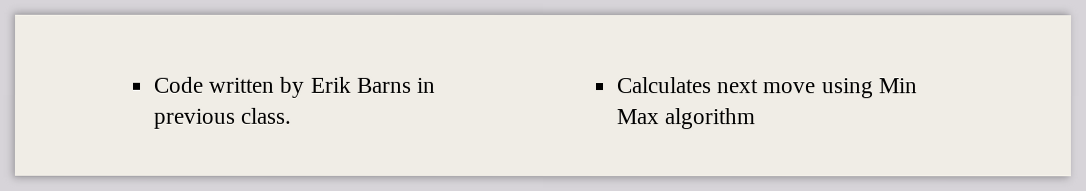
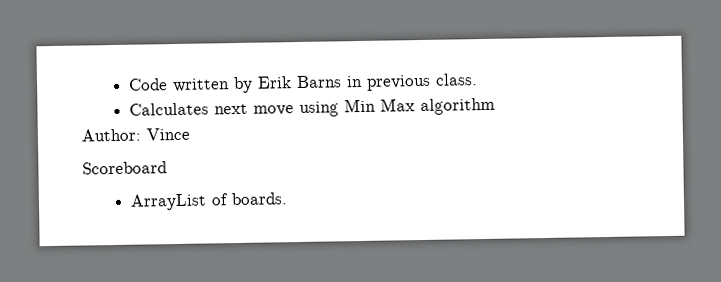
+ Author: Vince
+ Scoreboard
+ ArrayList of boards.

